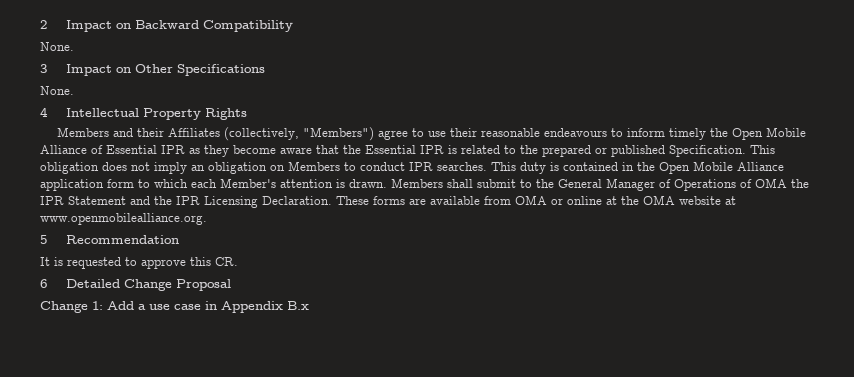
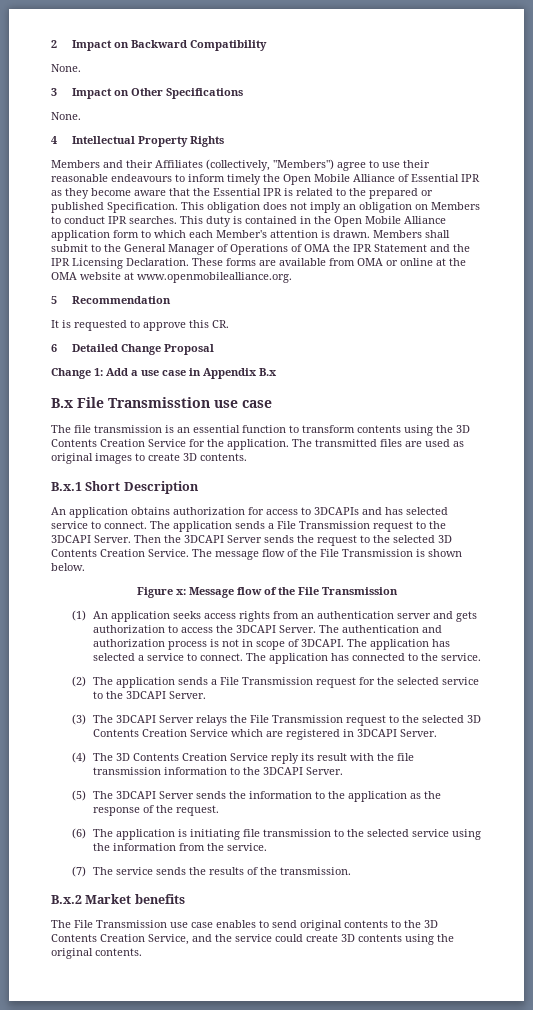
+ B.x File Transmisstion use case
+ The file transmission is an essential function to transform contents using the 3D Contents Creation Service for the application. The transmitted files are used as original images to create 3D contents.
+ B.x.1 Short Description
+ An application obtains authorization for access to 3DCAPIs and has selected service to connect. The application sends a File Transmission request to the 3DCAPI Server. Then the 3DCAPI Server sends the request to the selected 3D Contents Creation Service. The message flow of the File Transmission is shown below.
+ Figure x: Message flow of the File Transmission
+ (1) An application seeks access rights from an authentication server and gets authorization to access the 3DCAPI Server. The authentication and authorization process is not in scope of 3DCAPI. The application has selected a service to connect. The application has connected to the service.
+ (2) The application sends a File Transmission request for the selected service to the 3DCAPI Server.
+ (3) The 3DCAPI Server relays the File Transmission request to the selected 3D Contents Creation Service which are registered in 3DCAPI Server.
+ (4) The 3D Contents Creation Service reply its result with the file transmission information to the 3DCAPI Server.
+ (5) The 3DCAPI Server sends the information to the application as the response of the request.
+ (6) The application is initiating file transmission to the selected service using the information from the service.
+ (7) The service sends the results of the transmission.
+ B.x.2 Market benefits
+ The File Transmission use case enables to send original contents to the 3D Contents Creation Service, and the service could create 3D contents using the original contents.

